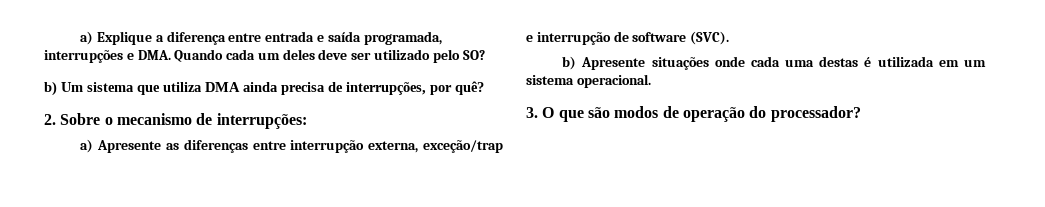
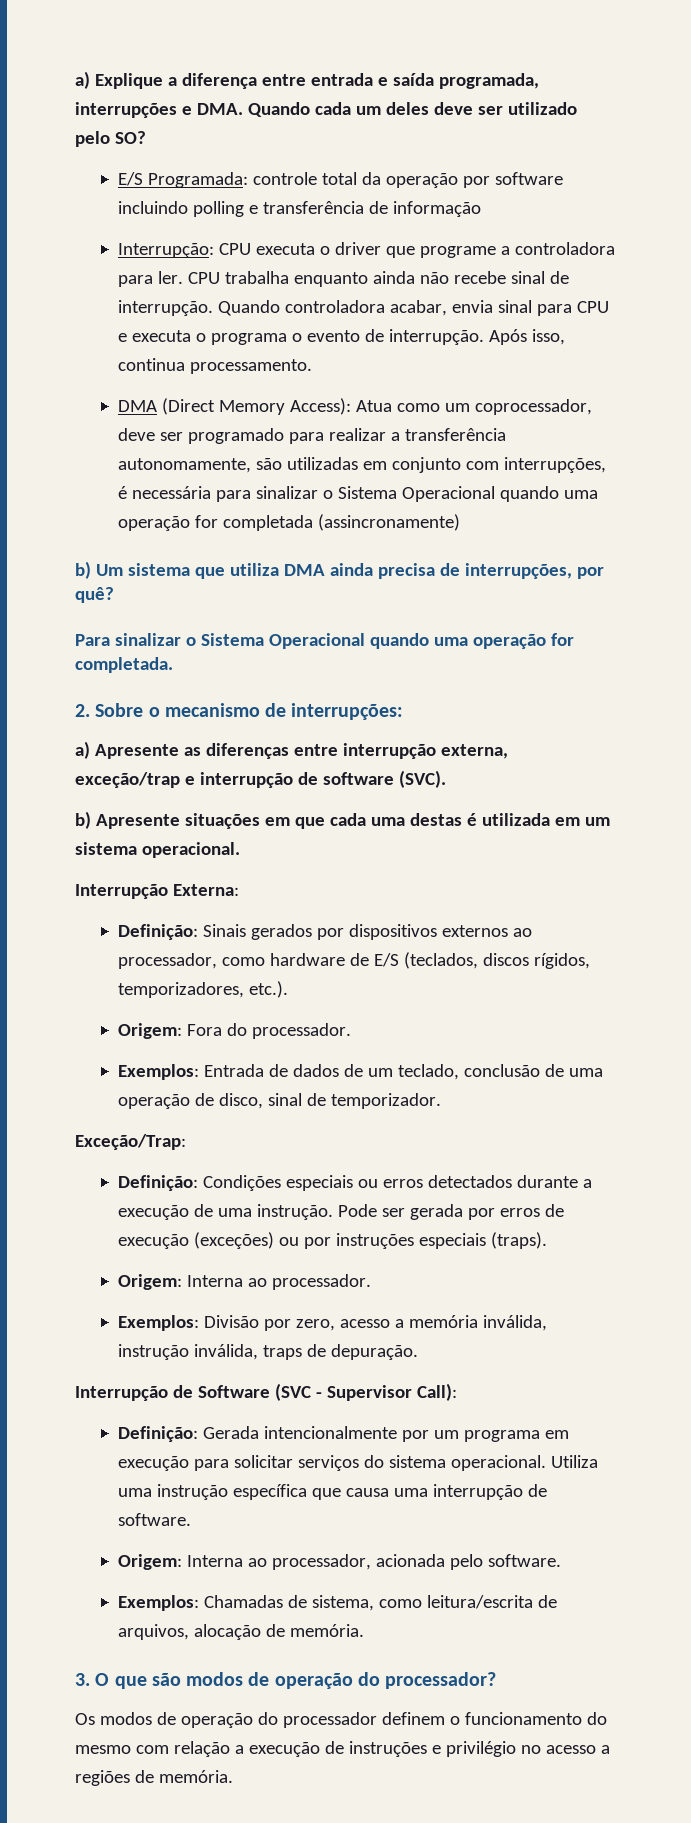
+ E/S Programada: controle total da operação por software incluindo polling e transferência de informação
+ Interrupção: CPU executa o driver que programe a controladora para ler. CPU trabalha enquanto ainda não recebe sinal de interrupção. Quando controladora acabar, envia sinal para CPU e executa o programa o evento de interrupção. Após isso, continua processamento.
+ DMA (Direct Memory Access): Atua como um coprocessador, deve ser programado para realizar a transferência autonomamente, são utilizadas em conjunto com interrupções, é necessária para sinalizar o Sistema Operacional quando uma operação for completada (assincronamente)
+ Para sinalizar o Sistema Operacional quando uma operação for completada.
- b) Apresente situações onde cada uma destas é utilizada em um sistema operacional.
+ b) Apresente situações em que cada uma destas é utilizada em um sistema operacional.
+ Interrupção Externa:
+ Definição: Sinais gerados por dispositivos externos ao processador, como hardware de E/S (teclados, discos rígidos, temporizadores, etc.).
+ Origem: Fora do processador.
+ Exemplos: Entrada de dados de um teclado, conclusão de uma operação de disco, sinal de temporizador.
+ Exceção/Trap:
+ Definição: Condições especiais ou erros detectados durante a execução de uma instrução. Pode ser gerada por erros de execução (exceções) ou por instruções especiais (traps).
+ Origem: Interna ao processador.
+ Exemplos: Divisão por zero, acesso a memória inválida, instrução inválida, traps de depuração.
+ Interrupção de Software (SVC - Supervisor Call):
+ Definição: Gerada intencionalmente por um programa em execução para solicitar serviços do sistema operacional. Utiliza uma instrução específica que causa uma interrupção de software.
+ Origem: Interna ao processador, acionada pelo software.
+ Exemplos: Chamadas de sistema, como leitura/escrita de arquivos, alocação de memória.
+ Os modos de operação do processador definem o funcionamento do mesmo com relação a execução de instruções e privilégio no acesso a regiões de memória.

